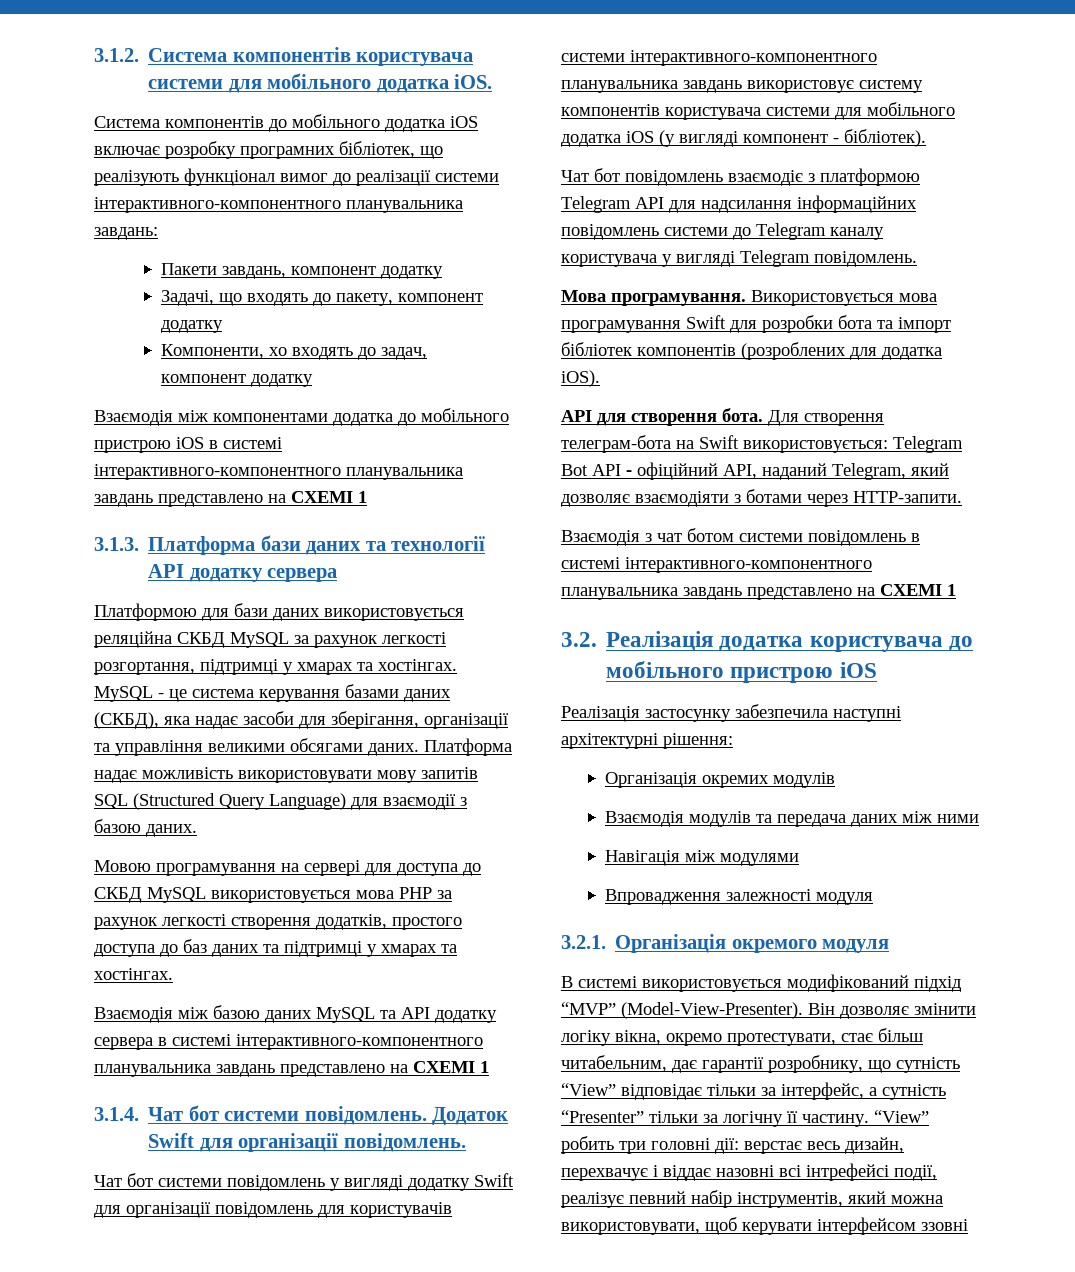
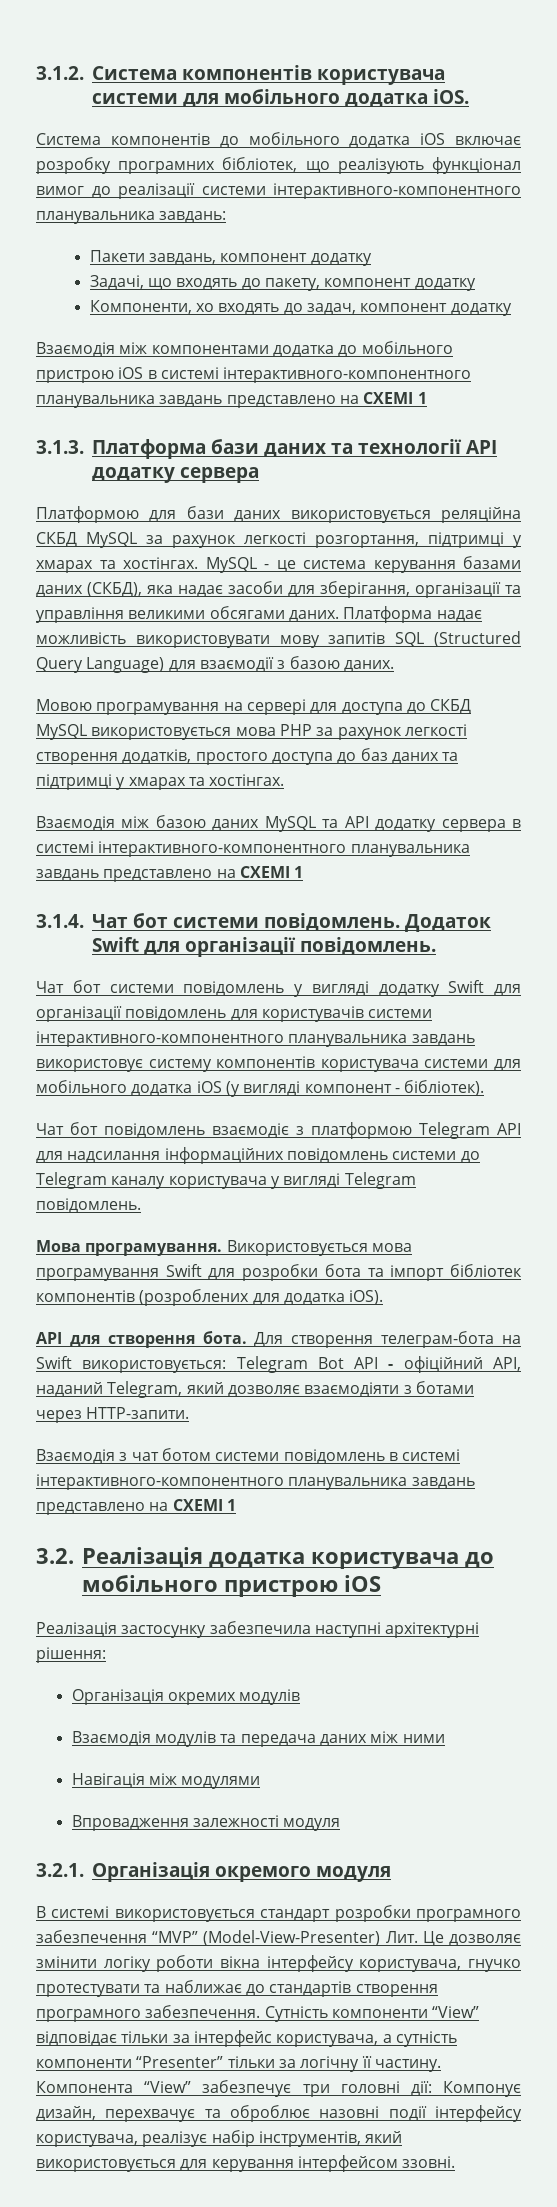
- В системі використовується модифікований підхід “MVP” (Model-View-Presenter). Він дозволяє змінити логіку вікна, окремо протестувати, стає більш читабельним, дає гарантії розробнику, що сутність “View” відповідає тільки за інтерфейс, а сутність “Presenter” тільки за логічну її частину.
+ В системі використовується стандарт розробки програмного забезпечення “MVP” (Model-View-Presenter) Лит. Це дозволяє змінити логіку роботи вікна інтерфейсу користувача, гнучко протестувати та наближає до стандартів створення програмного забезпечення. Сутність компоненти “View” відповідає тільки за інтерфейс користувача, а сутність компоненти “Presenter” тільки за логічну її частину.
- “View” робить три головні дії: верстає весь дизайн, перехвачує і віддає назовні всі інтрефейсі події, реалізує певний набір інструментів, який можна використовувати, щоб керувати інтерфейсом ззовні
+ Компонента “View” забезпечує три головні дії: Компонує дизайн, перехвачує та оброблює назовні події інтерфейсу користувача, реалізує набір інструментів, який використовується для керування інтерфейсом ззовні.

